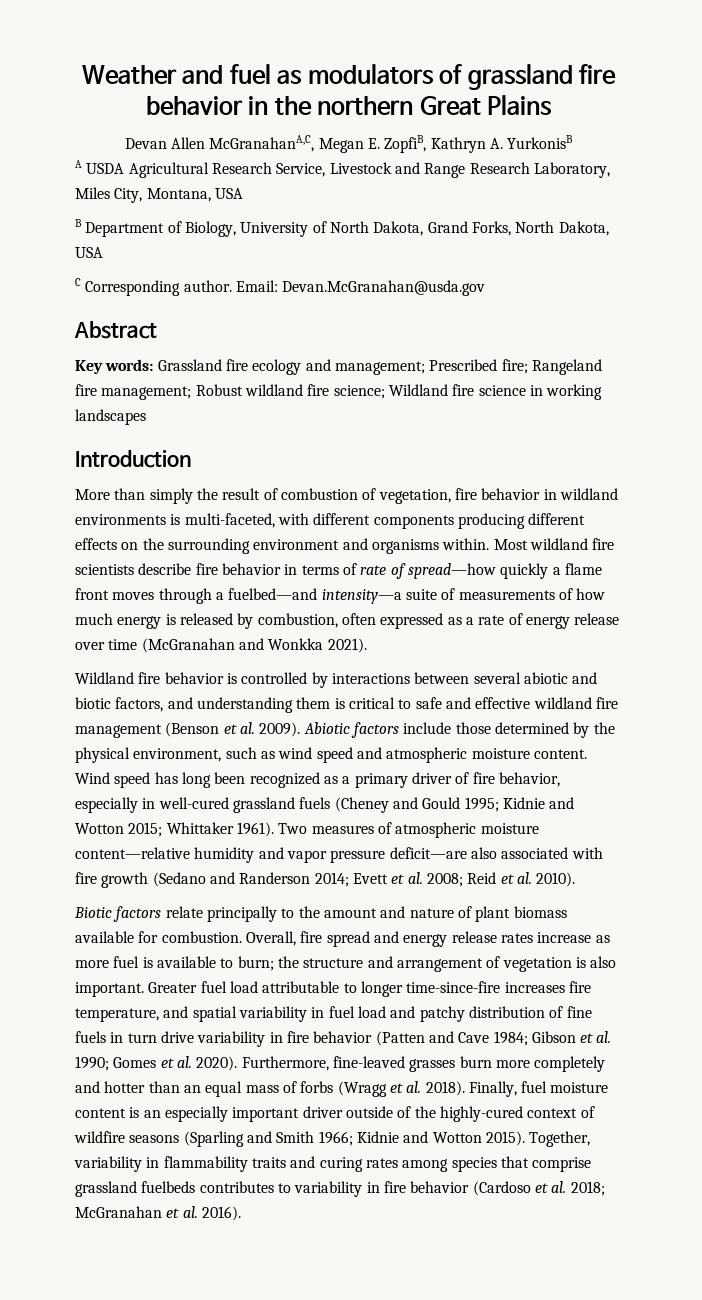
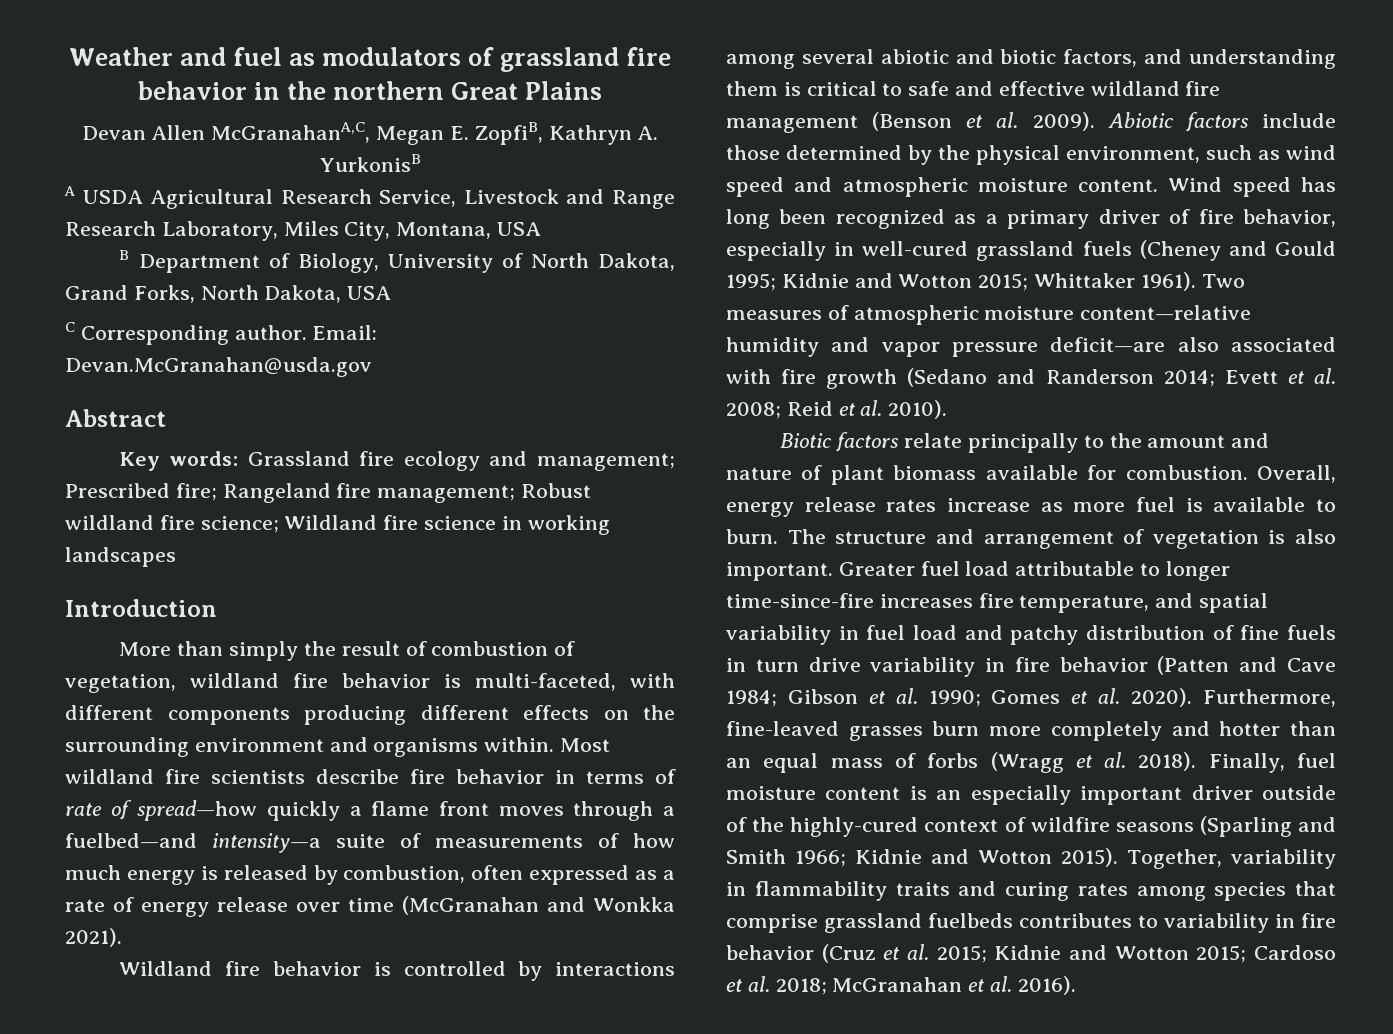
- More than simply the result of combustion of vegetation, fire behavior in wildland environments is multi-faceted, with different components producing different effects on the surrounding environment and organisms within.
+ More than simply the result of combustion of vegetation, wildland fire behavior is multi-faceted, with different components producing different effects on the surrounding environment and organisms within.
- Wildland fire behavior is controlled by interactions between several abiotic and biotic factors, and understanding them is critical to safe and effective wildland fire management (Benson et al. 2009).
+ Wildland fire behavior is controlled by interactions among several abiotic and biotic factors, and understanding them is critical to safe and effective wildland fire management (Benson et al. 2009).
- Overall, fire spread and energy release rates increase as more fuel is available to burn; the structure and arrangement of vegetation is also important.
+ Overall, energy release rates increase as more fuel is available to burn. The structure and arrangement of vegetation is also important.
- Together, variability in flammability traits and curing rates among species that comprise grassland fuelbeds contributes to variability in fire behavior (Cardoso et al. 2018; McGranahan et al. 2016).
+ Together, variability in flammability traits and curing rates among species that comprise grassland fuelbeds contributes to variability in fire behavior (Cruz et al. 2015; Kidnie and Wotton 2015; Cardoso et al. 2018; McGranahan et al. 2016).

